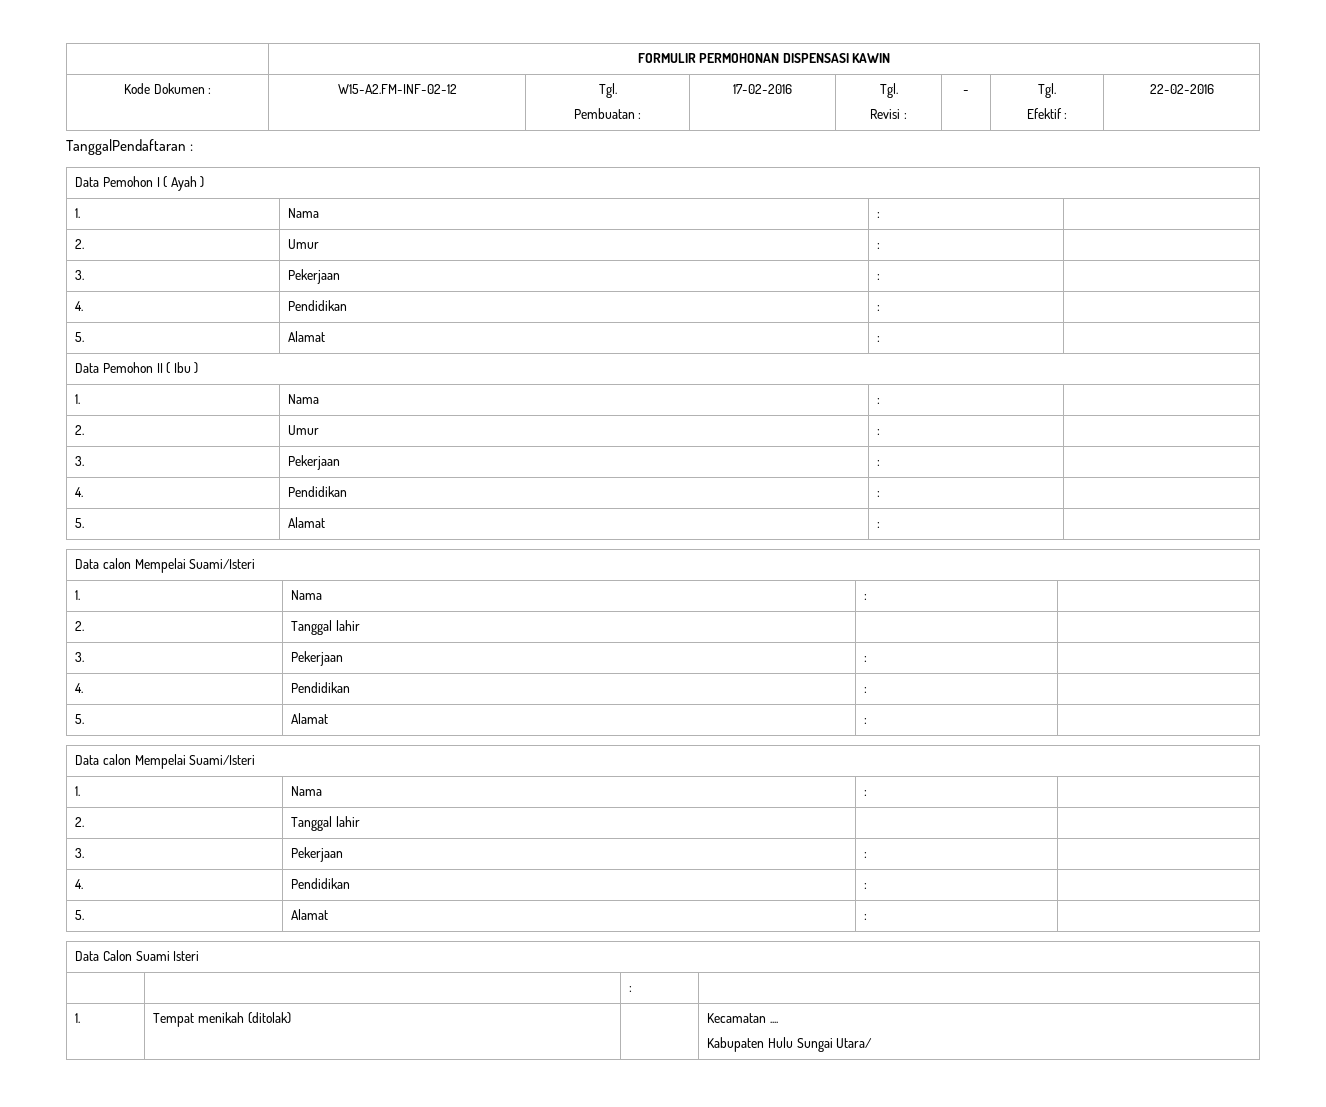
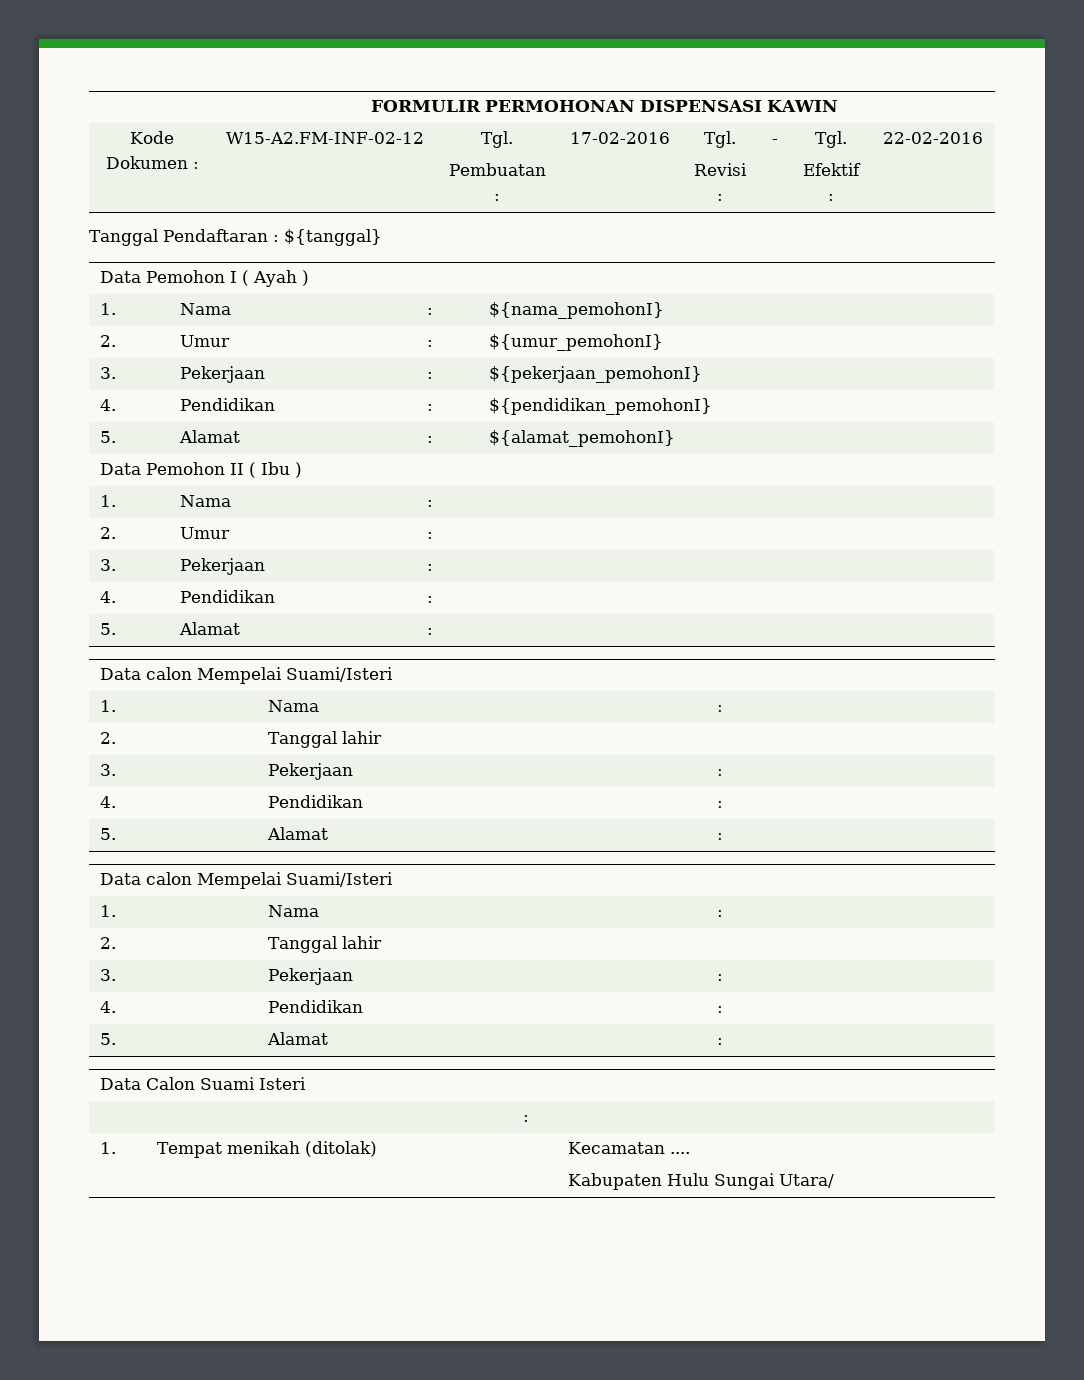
- TanggalPendaftaran :
+ Tanggal Pendaftaran : ${tanggal}
  Data Pemohon I ( Ayah )
- 1. | Nama | : |
- 2. | Umur | : |
- 3. | Pekerjaan | : |
- 4. | Pendidikan | : |
- 5. | Alamat | : |
+ 1. | Nama | : | ${nama_pemohonI}
+ 2. | Umur | : | ${umur_pemohonI}
+ 3. | Pekerjaan | : | ${pekerjaan_pemohonI}
+ 4. | Pendidikan | : | ${pendidikan_pemohonI}
+ 5. | Alamat | : | ${alamat_pemohonI}

